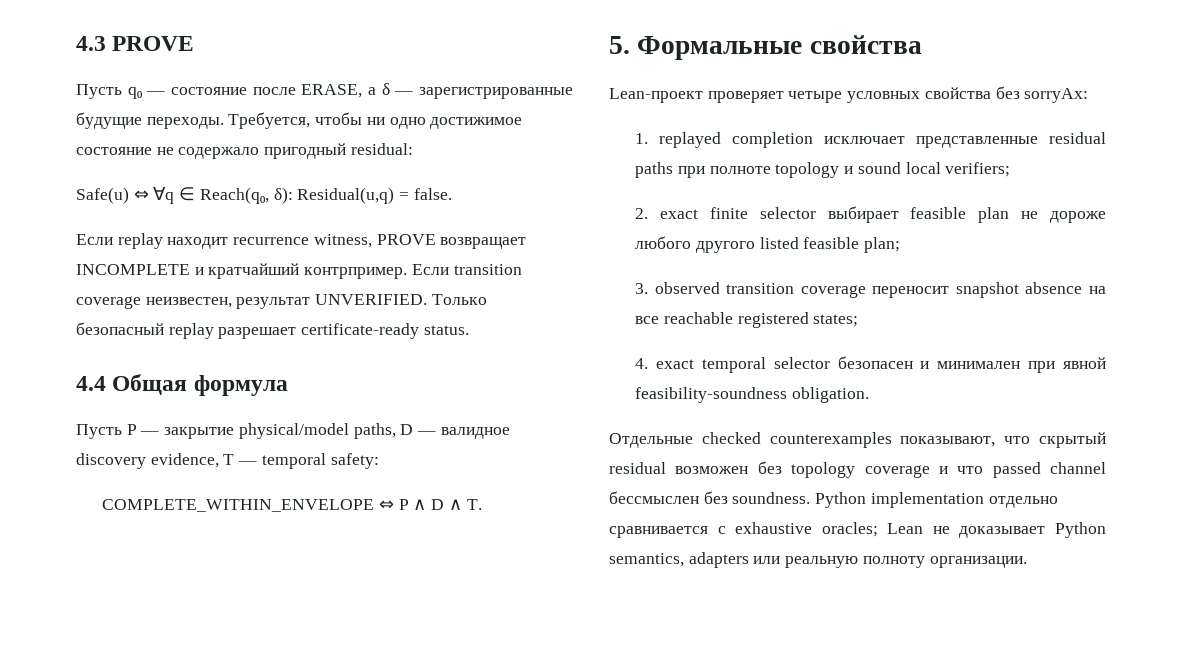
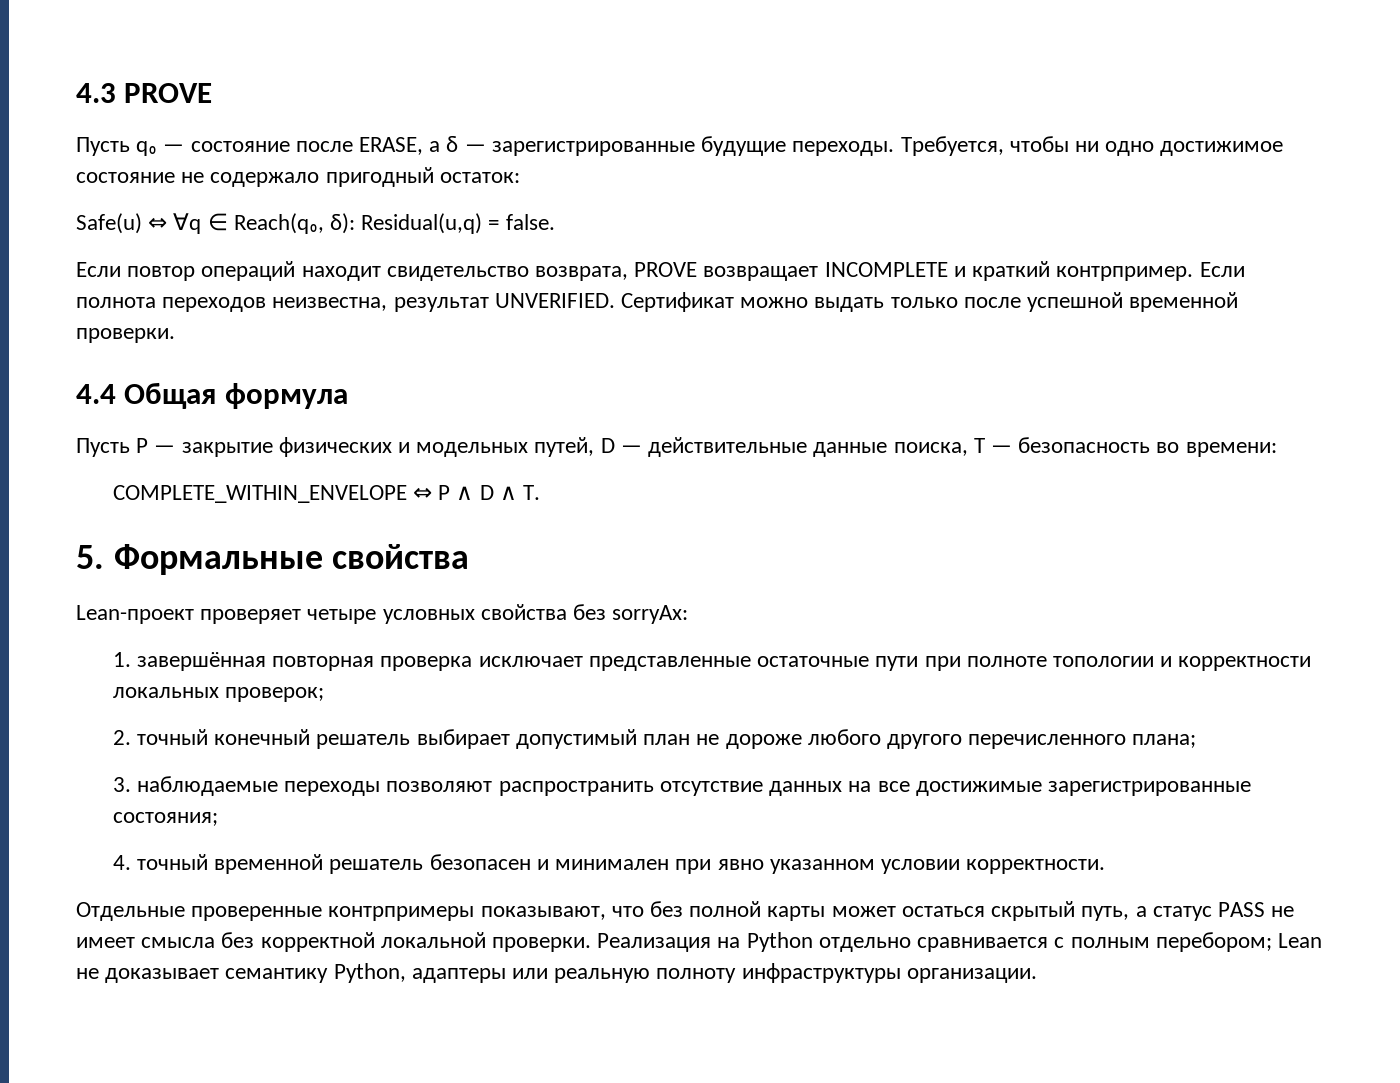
- Требуется, чтобы ни одно достижимое состояние не содержало пригодный residual:
+ Требуется, чтобы ни одно достижимое состояние не содержало пригодный остаток:
- Если replay находит recurrence witness, PROVE возвращает INCOMPLETE и кратчайший контрпример.
+ Если повтор операций находит свидетельство возврата, PROVE возвращает INCOMPLETE и краткий контрпример.
- Если transition coverage неизвестен, результат UNVERIFIED. Только безопасный replay разрешает certificate-ready status.
+ Если полнота переходов неизвестна, результат UNVERIFIED. Сертификат можно выдать только после успешной временной проверки.
- Пусть P — закрытие physical/model paths, D — валидное discovery evidence, T — temporal safety:
+ Пусть P — закрытие физических и модельных путей, D — действительные данные поиска, T — безопасность во времени:
- 1. replayed completion исключает представленные residual paths при полноте topology и sound local verifiers;
- 2. exact finite selector выбирает feasible plan не дороже любого другого listed feasible plan;
- 3. observed transition coverage переносит snapshot absence на все reachable registered states;
- 4. exact temporal selector безопасен и минимален при явной feasibility-soundness obligation.
- Отдельные checked counterexamples показывают, что скрытый residual возможен без topology coverage и что passed channel бессмыслен без soundness. Python implementation отдельно сравнивается с exhaustive oracles; Lean не доказывает Python semantics, adapters или реальную полноту организации.
+ 1. завершённая повторная проверка исключает представленные остаточные пути при полноте топологии и корректности локальных проверок;
+ 2. точный конечный решатель выбирает допустимый план не дороже любого другого перечисленного плана;
+ 3. наблюдаемые переходы позволяют распространить отсутствие данных на все достижимые зарегистрированные состояния;
+ 4. точный временной решатель безопасен и минимален при явно указанном условии корректности.
+ Отдельные проверенные контрпримеры показывают, что без полной карты может остаться скрытый путь, а статус PASS не имеет смысла без корректной локальной проверки. Реализация на Python отдельно сравнивается с полным перебором; Lean не доказывает семантику Python, адаптеры или реальную полноту инфраструктуры организации.

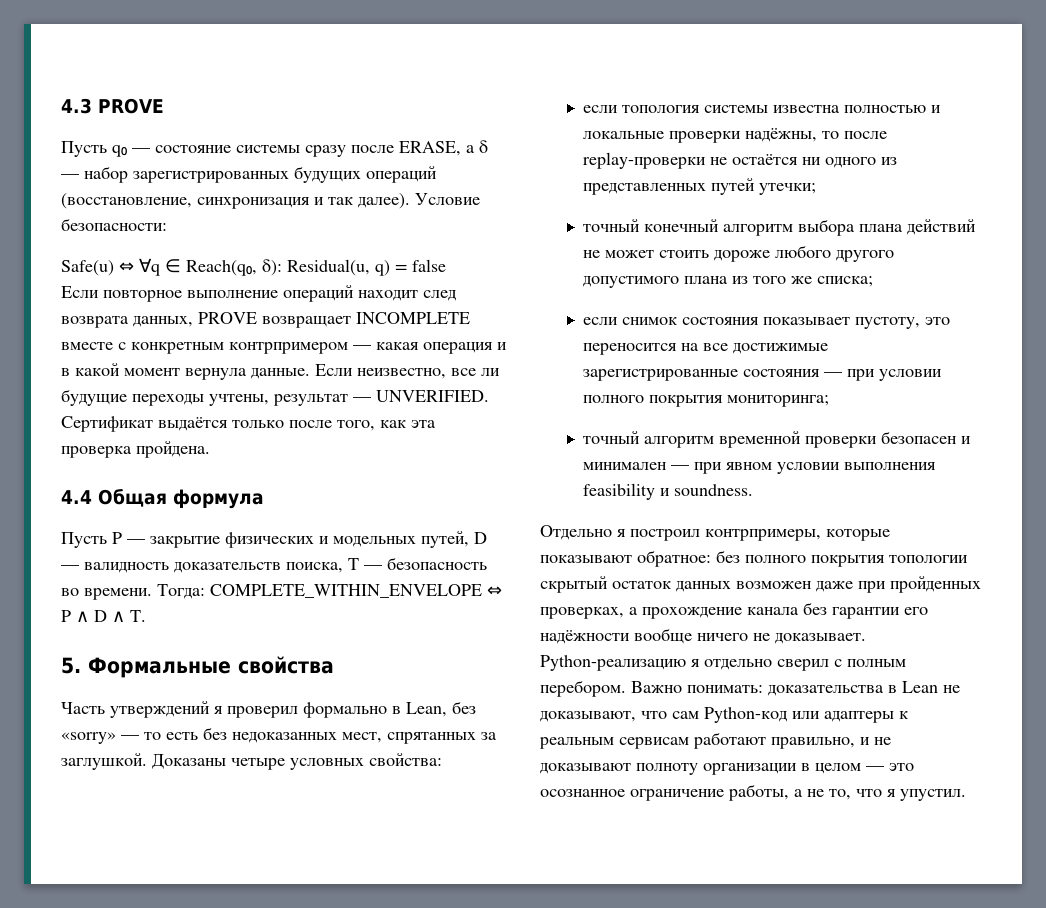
- Пусть q₀ — состояние после ERASE, а δ — зарегистрированные будущие переходы. Требуется, чтобы ни одно достижимое состояние не содержало пригодный остаток:
+ Пусть q₀ — состояние системы сразу после ERASE, а δ — набор зарегистрированных будущих операций (восстановление, синхронизация и так далее). Условие безопасности:
- Safe(u) ⇔ ∀q ∈ Reach(q₀, δ): Residual(u,q) = false.
- Если повтор операций находит свидетельство возврата, PROVE возвращает INCOMPLETE и краткий контрпример. Если полнота переходов неизвестна, результат UNVERIFIED. Сертификат можно выдать только после успешной временной проверки.
+ Safe(u) ⇔ ∀q ∈ Reach(q₀, δ): Residual(u, q) = false
+ Если повторное выполнение операций находит след возврата данных, PROVE возвращает INCOMPLETE вместе с конкретным контрпримером — какая операция и в какой момент вернула данные. Если неизвестно, все ли будущие переходы учтены, результат — UNVERIFIED. Сертификат выдаётся только после того, как эта проверка пройдена.
- Пусть P — закрытие физических и модельных путей, D — действительные данные поиска, T — безопасность во времени:
- COMPLETE_WITHIN_ENVELOPE ⇔ P ∧ D ∧ T.
+ Пусть P — закрытие физических и модельных путей, D — валидность доказательств поиска, T — безопасность во времени. Тогда: COMPLETE_WITHIN_ENVELOPE ⇔ P ∧ D ∧ T.
- Lean-проект проверяет четыре условных свойства без sorryAx:
- 1. завершённая повторная проверка исключает представленные остаточные пути при полноте топологии и корректности локальных проверок;
- 2. точный конечный решатель выбирает допустимый план не дороже любого другого перечисленного плана;
- 3. наблюдаемые переходы позволяют распространить отсутствие данных на все достижимые зарегистрированные состояния;
- 4. точный временной решатель безопасен и минимален при явно указанном условии корректности.
- Отдельные проверенные контрпримеры показывают, что без полной карты может остаться скрытый путь, а статус PASS не имеет смысла без корректной локальной проверки. Реализация на Python отдельно сравнивается с полным перебором; Lean не доказывает семантику Python, адаптеры или реальную полноту инфраструктуры организации.
+ Часть утверждений я проверил формально в Lean, без «sorry» — то есть без недоказанных мест, спрятанных за заглушкой. Доказаны четыре условных свойства:
+ если топология системы известна полностью и локальные проверки надёжны, то после replay-проверки не остаётся ни одного из представленных путей утечки;
+ точный конечный алгоритм выбора плана действий не может стоить дороже любого другого допустимого плана из того же списка;
+ если снимок состояния показывает пустоту, это переносится на все достижимые зарегистрированные состояния — при условии полного покрытия мониторинга;
+ точный алгоритм временной проверки безопасен и минимален — при явном условии выполнения feasibility и soundness.
+ Отдельно я построил контрпримеры, которые показывают обратное: без полного покрытия топологии скрытый остаток данных возможен даже при пройденных проверках, а прохождение канала без гарантии его надёжности вообще ничего не доказывает. Python-реализацию я отдельно сверил с полным перебором. Важно понимать: доказательства в Lean не доказывают, что сам Python-код или адаптеры к реальным сервисам работают правильно, и не доказывают полноту организации в целом — это осознанное ограничение работы, а не то, что я упустил.

